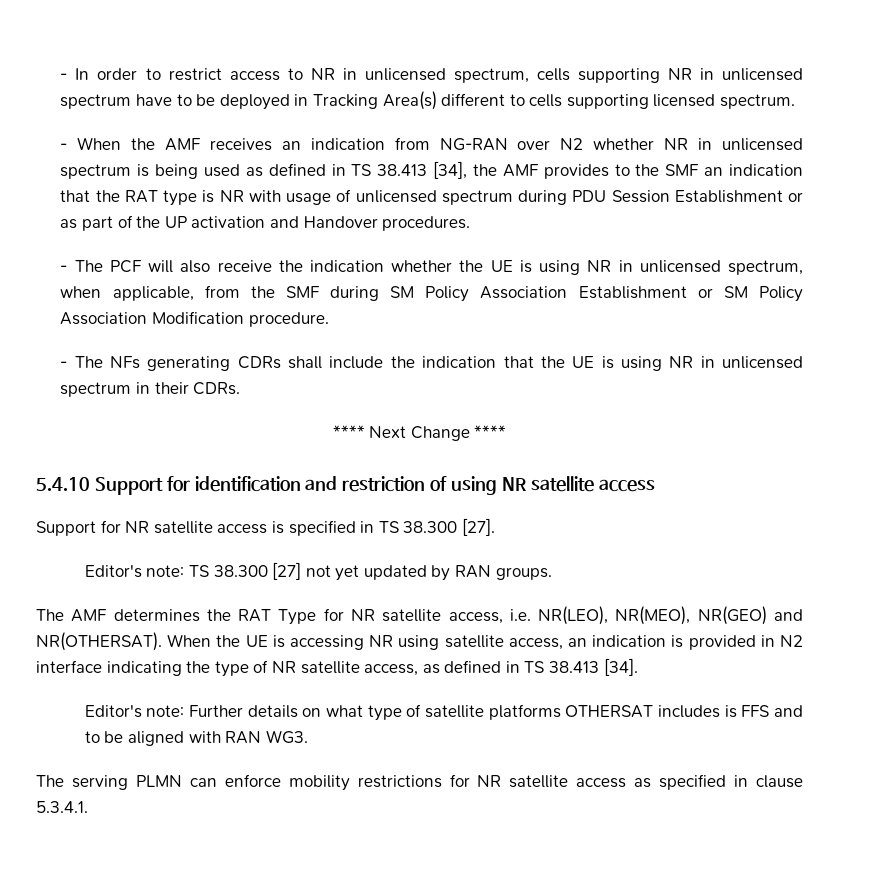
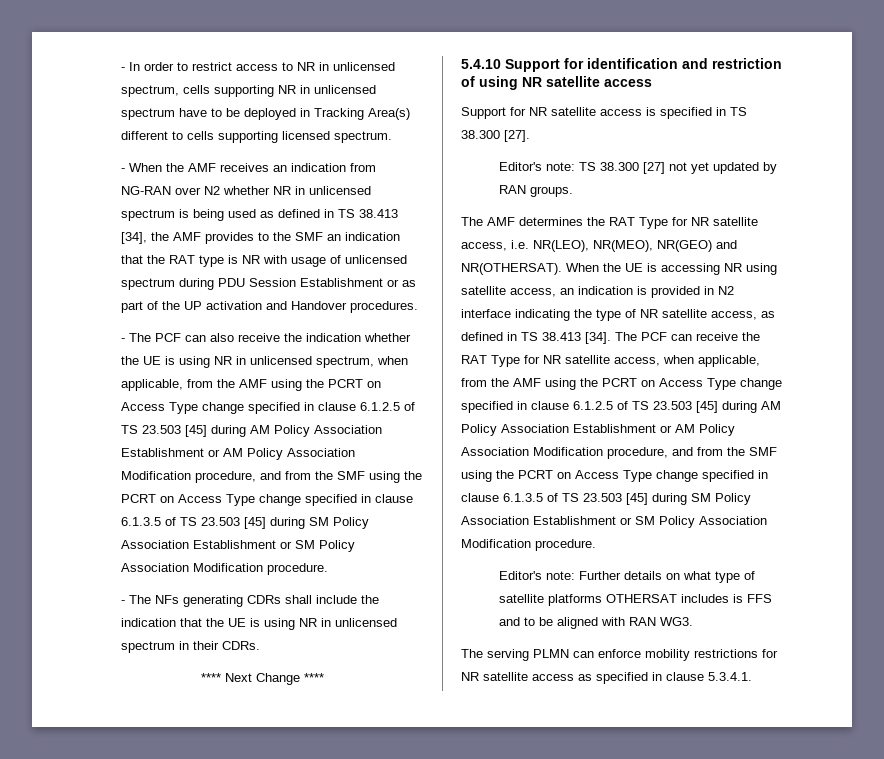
- - The PCF will also receive the indication whether the UE is using NR in unlicensed spectrum, when applicable, from the SMF during SM Policy Association Establishment or SM Policy Association Modification procedure.
+ - The PCF can also receive the indication whether the UE is using NR in unlicensed spectrum, when applicable, from the AMF using the PCRT on Access Type change specified in clause 6.1.2.5 of TS 23.503 [45] during AM Policy Association Establishment or AM Policy Association Modification procedure, and from the SMF using the PCRT on Access Type change specified in clause 6.1.3.5 of TS 23.503 [45] during SM Policy Association Establishment or SM Policy Association Modification procedure.
+ The PCF can receive the RAT Type for NR satellite access, when applicable, from the AMF using the PCRT on Access Type change specified in clause 6.1.2.5 of TS 23.503 [45] during AM Policy Association Establishment or AM Policy Association Modification procedure, and from the SMF using the PCRT on Access Type change specified in clause 6.1.3.5 of TS 23.503 [45] during SM Policy Association Establishment or SM Policy Association Modification procedure.

